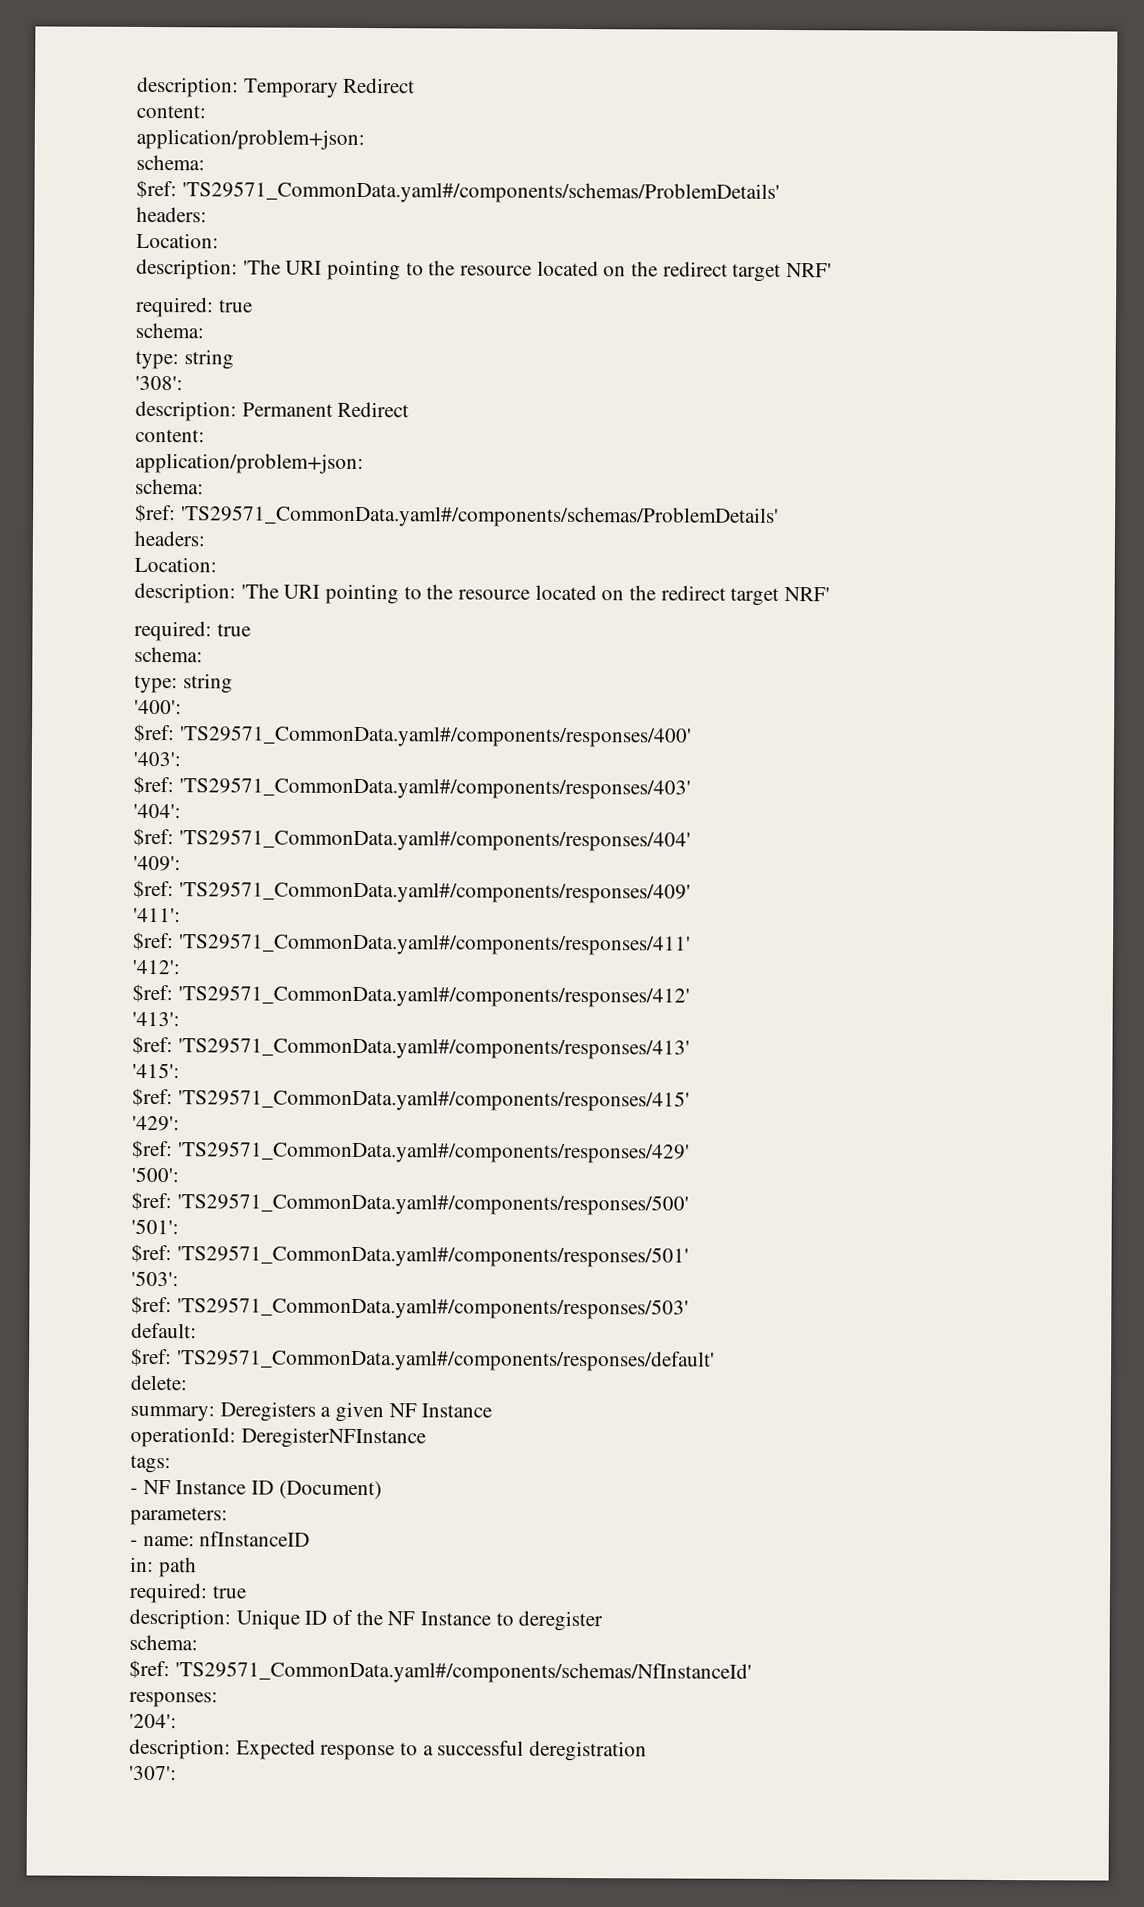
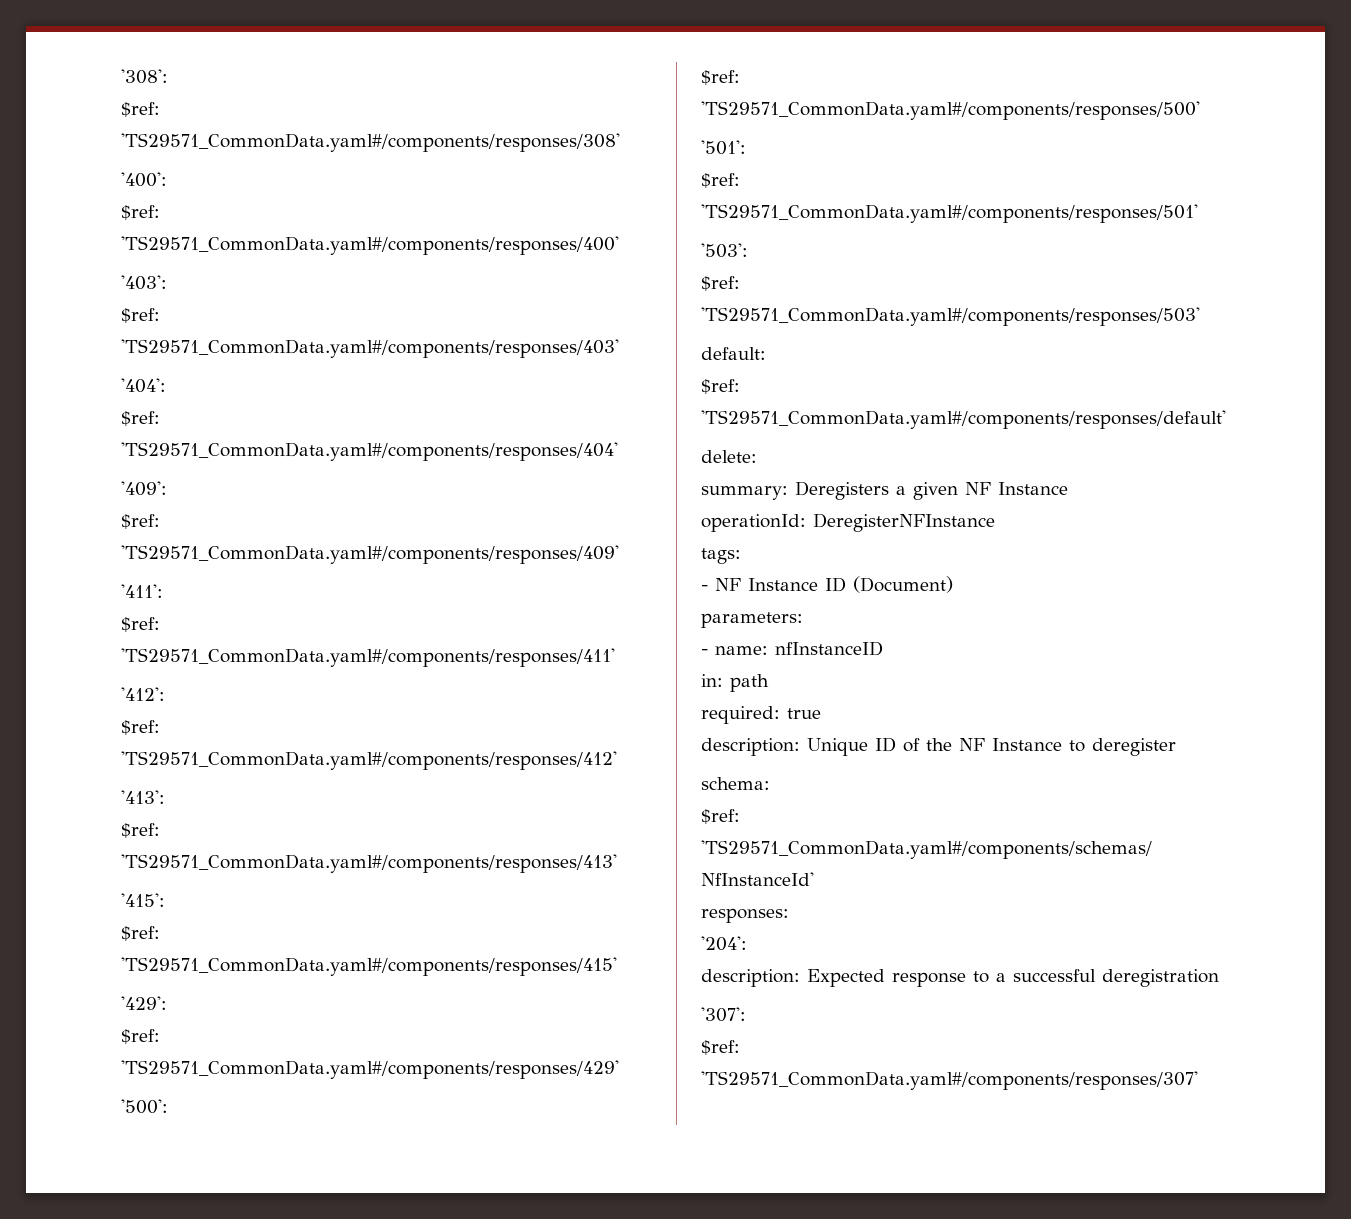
- description: Temporary Redirect
- content:
- application/problem+json:
- schema:
- $ref: 'TS29571_CommonData.yaml#/components/schemas/ProblemDetails'
- headers:
- Location:
- description: 'The URI pointing to the resource located on the redirect target NRF'
- required: true
- schema:
- type: string
  '308':
- description: Permanent Redirect
- content:
- application/problem+json:
- schema:
- $ref: 'TS29571_CommonData.yaml#/components/schemas/ProblemDetails'
- headers:
- Location:
- description: 'The URI pointing to the resource located on the redirect target NRF'
- required: true
- schema:
- type: string
+ $ref: 'TS29571_CommonData.yaml#/components/responses/308'
+ $ref: 'TS29571_CommonData.yaml#/components/responses/307'

